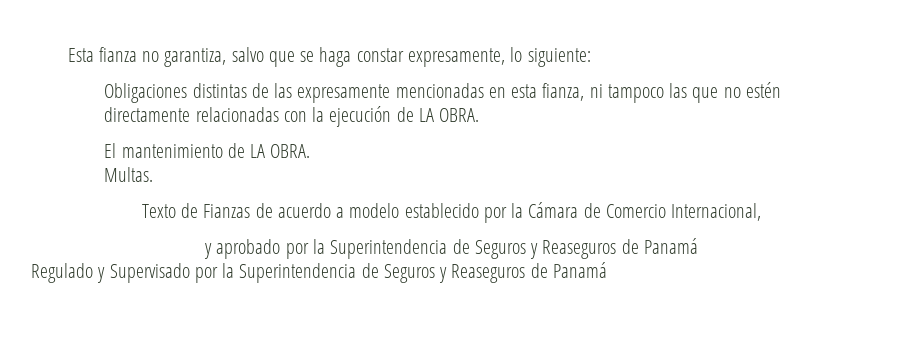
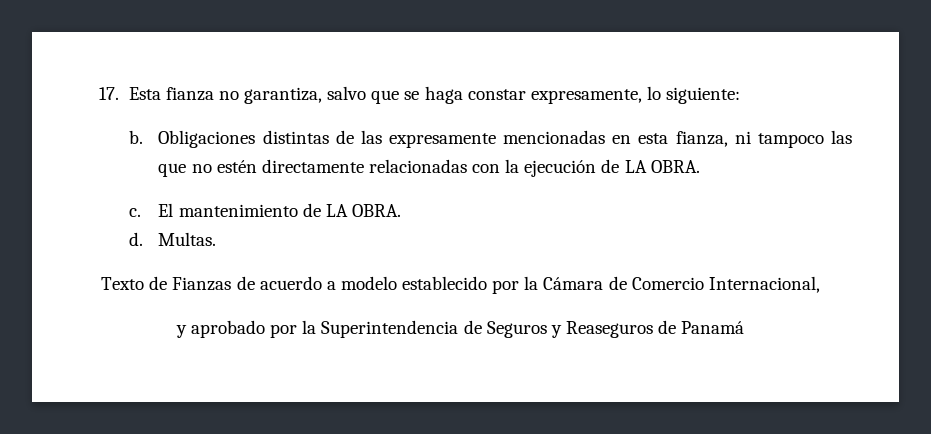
- Esta fianza no garantiza, salvo que se haga constar expresamente, lo siguiente:
+ 17. Esta fianza no garantiza, salvo que se haga constar expresamente, lo siguiente:
+ b.
+ c.
+ d.
- Regulado y Supervisado por la Superintendencia de Seguros y Reaseguros de Panamá

